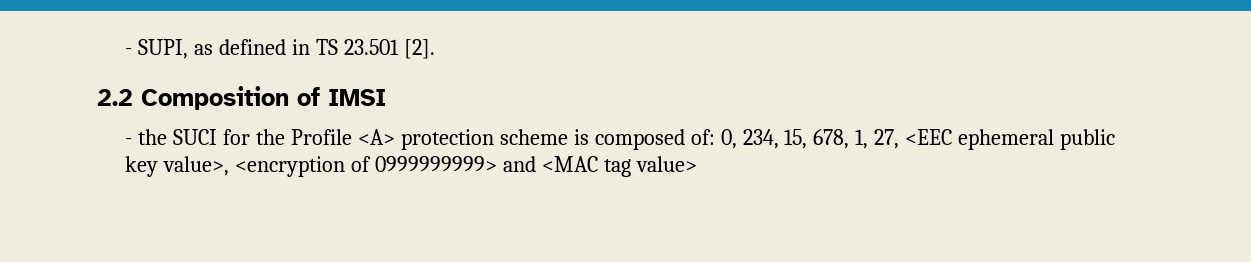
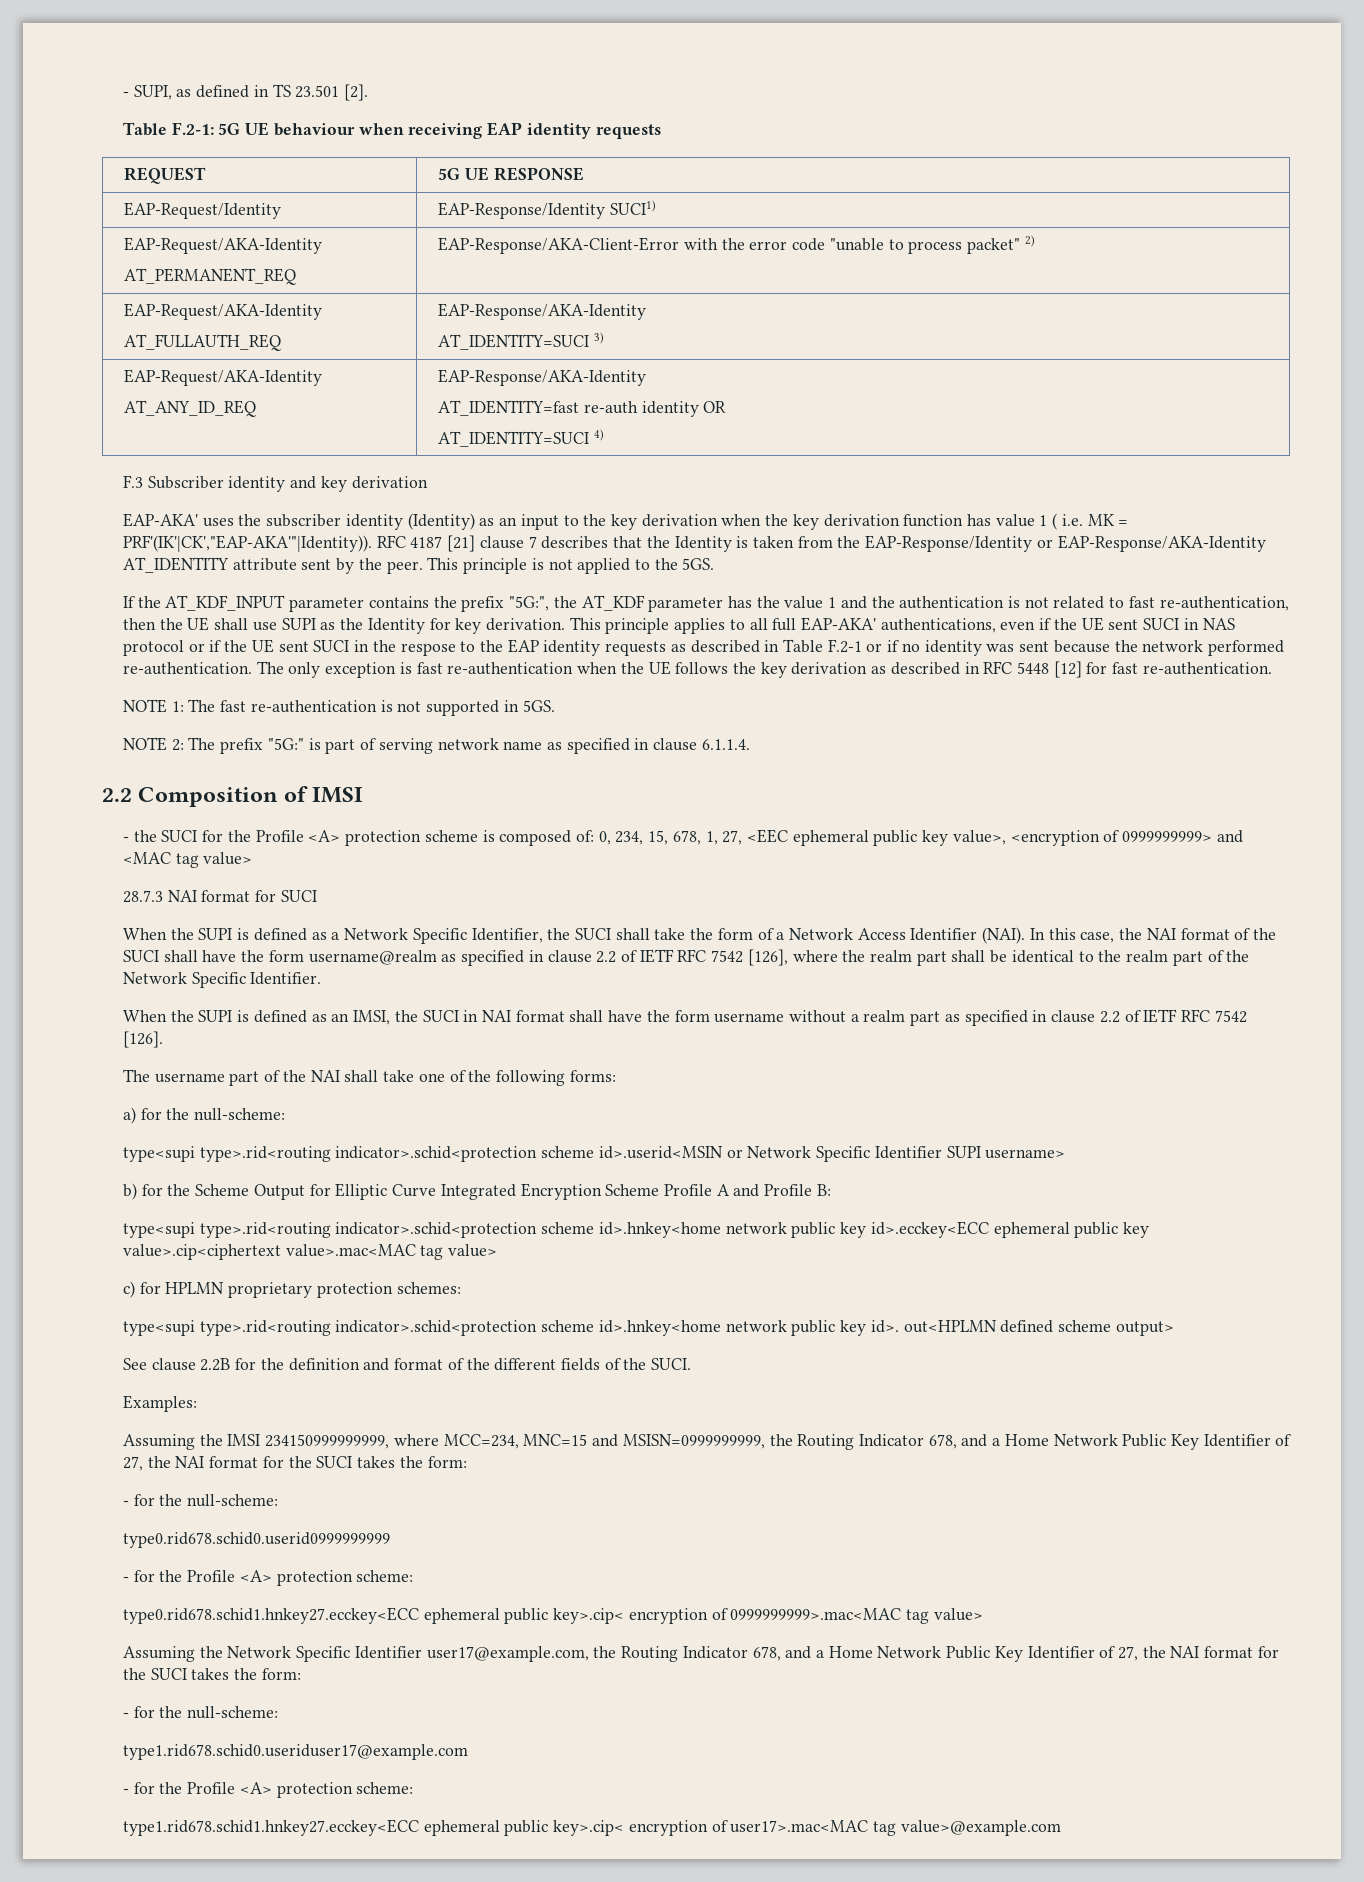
+ Table F.2-1: 5G UE behaviour when receiving EAP identity requests
+ REQUEST | 5G UE RESPONSE
+ EAP-Request/Identity | EAP-Response/Identity SUCI1)
+ EAP-Request/AKA-Identity
+ AT_PERMANENT_REQ | EAP-Response/AKA-Client-Error with the error code "unable to process packet" 2)
+ EAP-Request/AKA-Identity
+ AT_FULLAUTH_REQ | EAP-Response/AKA-Identity
+ AT_IDENTITY=SUCI 3)
+ EAP-Request/AKA-Identity
+ AT_ANY_ID_REQ | EAP-Response/AKA-Identity
+ AT_IDENTITY=fast re-auth identity OR
+ AT_IDENTITY=SUCI 4)
+ F.3 Subscriber identity and key derivation
+ EAP-AKA' uses the subscriber identity (Identity) as an input to the key derivation when the key derivation function has value 1 ( i.e. MK = PRF'(IK'|CK',"EAP-AKA'"|Identity)). RFC 4187 [21] clause 7 describes that the Identity is taken from the EAP-Response/Identity or EAP-Response/AKA-Identity AT_IDENTITY attribute sent by the peer. This principle is not applied to the 5GS.
+ If the AT_KDF_INPUT parameter contains the prefix "5G:", the AT_KDF parameter has the value 1 and the authentication is not related to fast re-authentication, then the UE shall use SUPI as the Identity for key derivation. This principle applies to all full EAP-AKA' authentications, even if the UE sent SUCI in NAS protocol or if the UE sent SUCI in the respose to the EAP identity requests as described in Table F.2-1 or if no identity was sent because the network performed re-authentication. The only exception is fast re-authentication when the UE follows the key derivation as described in RFC 5448 [12] for fast re-authentication.
+ NOTE 1: The fast re-authentication is not supported in 5GS.
+ NOTE 2: The prefix "5G:" is part of serving network name as specified in clause 6.1.1.4.
+ 28.7.3 NAI format for SUCI
+ When the SUPI is defined as a Network Specific Identifier, the SUCI shall take the form of a Network Access Identifier (NAI). In this case, the NAI format of the SUCI shall have the form username@realm as specified in clause 2.2 of IETF RFC 7542 [126], where the realm part shall be identical to the realm part of the Network Specific Identifier.
+ When the SUPI is defined as an IMSI, the SUCI in NAI format shall have the form username without a realm part as specified in clause 2.2 of IETF RFC 7542 [126].
+ The username part of the NAI shall take one of the following forms:
+ a) for the null-scheme:
+ type<supi type>.rid<routing indicator>.schid<protection scheme id>.userid<MSIN or Network Specific Identifier SUPI username>
+ b) for the Scheme Output for Elliptic Curve Integrated Encryption Scheme Profile A and Profile B:
+ type<supi type>.rid<routing indicator>.schid<protection scheme id>.hnkey<home network public key id>.ecckey<ECC ephemeral public key value>.cip<ciphertext value>.mac<MAC tag value>
+ c) for HPLMN proprietary protection schemes:
+ type<supi type>.rid<routing indicator>.schid<protection scheme id>.hnkey<home network public key id>. out<HPLMN defined scheme output>
+ See clause 2.2B for the definition and format of the different fields of the SUCI.
+ Examples:
+ Assuming the IMSI 234150999999999, where MCC=234, MNC=15 and MSISN=0999999999, the Routing Indicator 678, and a Home Network Public Key Identifier of 27, the NAI format for the SUCI takes the form:
+ - for the null-scheme:
+ type0.rid678.schid0.userid0999999999
+ - for the Profile <A> protection scheme:
+ type0.rid678.schid1.hnkey27.ecckey<ECC ephemeral public key>.cip< encryption of 0999999999>.mac<MAC tag value>
+ Assuming the Network Specific Identifier user17@example.com, the Routing Indicator 678, and a Home Network Public Key Identifier of 27, the NAI format for the SUCI takes the form:
+ - for the null-scheme:
+ type1.rid678.schid0.useriduser17@example.com
+ - for the Profile <A> protection scheme:
+ type1.rid678.schid1.hnkey27.ecckey<ECC ephemeral public key>.cip< encryption of user17>.mac<MAC tag value>@example.com

